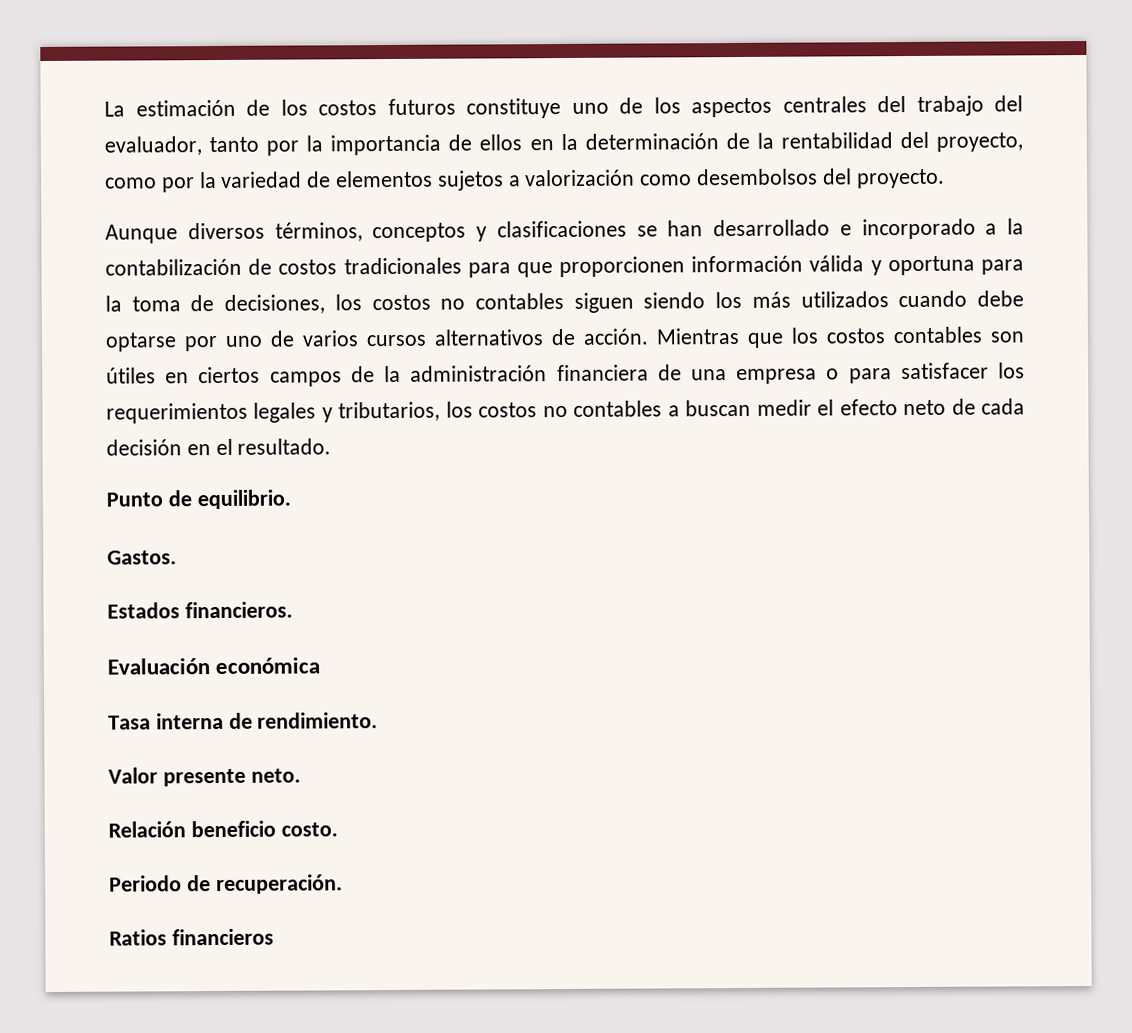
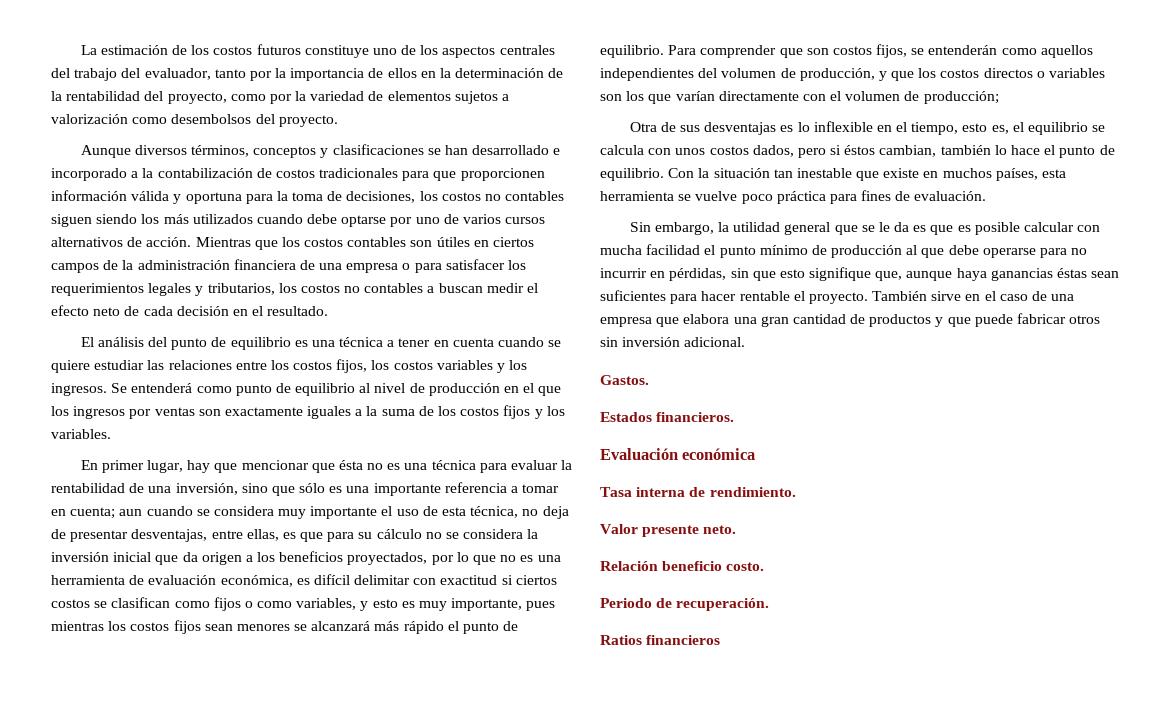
- Punto de equilibrio.
+ El análisis del punto de equilibrio es una técnica a tener en cuenta cuando se quiere estudiar las relaciones entre los costos fijos, los costos variables y los ingresos. Se entenderá como punto de equilibrio al nivel de producción en el que los ingresos por ventas son exactamente iguales a la suma de los costos fijos y los variables.
+ En primer lugar, hay que mencionar que ésta no es una técnica para evaluar la rentabilidad de una inversión, sino que sólo es una importante referencia a tomar en cuenta; aun cuando se considera muy importante el uso de esta técnica, no deja de presentar desventajas, entre ellas, es que para su cálculo no se considera la inversión inicial que da origen a los beneficios proyectados, por lo que no es una herramienta de evaluación económica, es difícil delimitar con exactitud si ciertos costos se clasifican como fijos o como variables, y esto es muy importante, pues mientras los costos fijos sean menores se alcanzará más rápido el punto de equilibrio. Para comprender que son costos fijos, se entenderán como aquellos independientes del volumen de producción, y que los costos directos o variables son los que varían directamente con el volumen de producción;
+ Otra de sus desventajas es lo inflexible en el tiempo, esto es, el equilibrio se calcula con unos costos dados, pero si éstos cambian, también lo hace el punto de equilibrio. Con la situación tan inestable que existe en muchos países, esta herramienta se vuelve poco práctica para fines de evaluación.
+ Sin embargo, la utilidad general que se le da es que es posible calcular con mucha facilidad el punto mínimo de producción al que debe operarse para no incurrir en pérdidas, sin que esto signifique que, aunque haya ganancias éstas sean suficientes para hacer rentable el proyecto. También sirve en el caso de una empresa que elabora una gran cantidad de productos y que puede fabricar otros sin inversión adicional.

